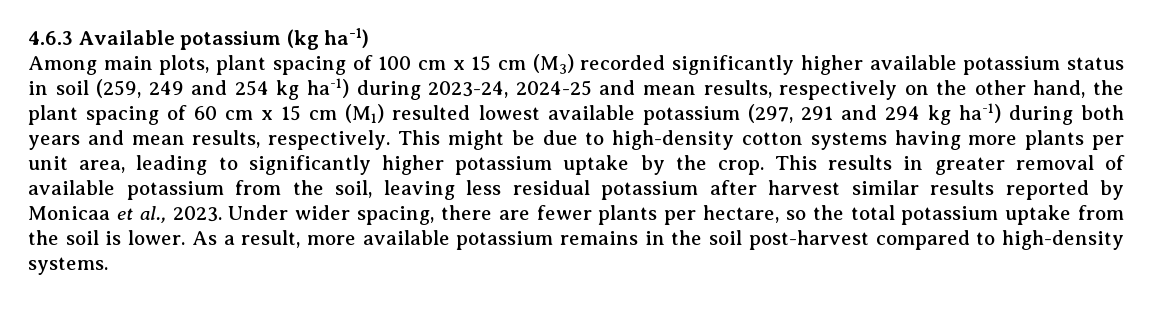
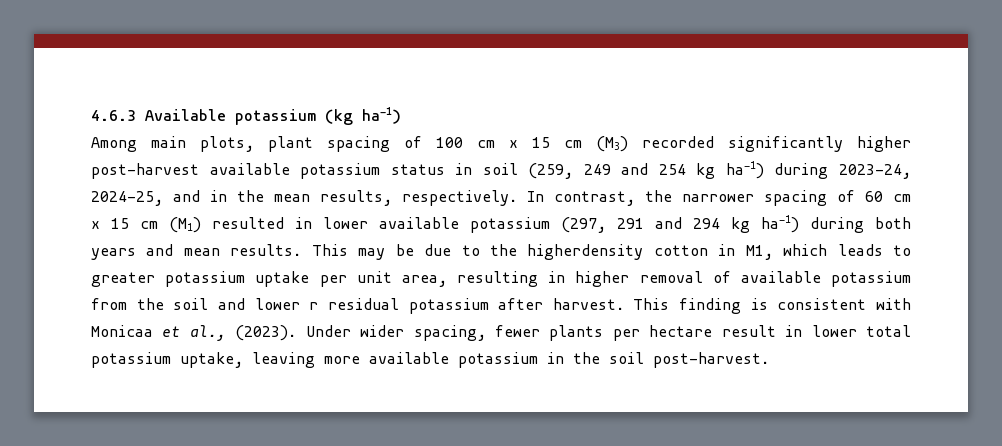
- Among main plots, plant spacing of 100 cm x 15 cm (M3) recorded significantly higher available potassium status in soil (259, 249 and 254 kg ha-1) during 2023-24, 2024-25 and mean results, respectively on the other hand, the plant spacing of 60 cm x 15 cm (M1) resulted lowest available potassium (297, 291 and 294 kg ha-1) during both years and mean results, respectively. This might be due to high-density cotton systems having more plants per unit area, leading to significantly higher potassium uptake by the crop. This results in greater removal of available potassium from the soil, leaving less residual potassium after harvest similar results reported by Monicaa et al., 2023.
+ Among main plots, plant spacing of 100 cm x 15 cm (M3) recorded significantly higher post-harvest available potassium status in soil (259, 249 and 254 kg ha-1) during 2023-24, 2024-25, and in the mean results, respectively. In contrast, the narrower spacing of 60 cm x 15 cm (M1) resulted in lower available potassium (297, 291 and 294 kg ha-1) during both years and mean results. This may be due to the higherdensity cotton in M1, which leads to greater potassium uptake per unit area, resulting in higher removal of available potassium from the soil and lower r residual potassium after harvest. This finding is consistent with Monicaa et al., (2023).
- Under wider spacing, there are fewer plants per hectare, so the total potassium uptake from the soil is lower. As a result, more available potassium remains in the soil post-harvest compared to high-density systems.
+ Under wider spacing, fewer plants per hectare result in lower total potassium uptake, leaving more available potassium in the soil post-harvest.

